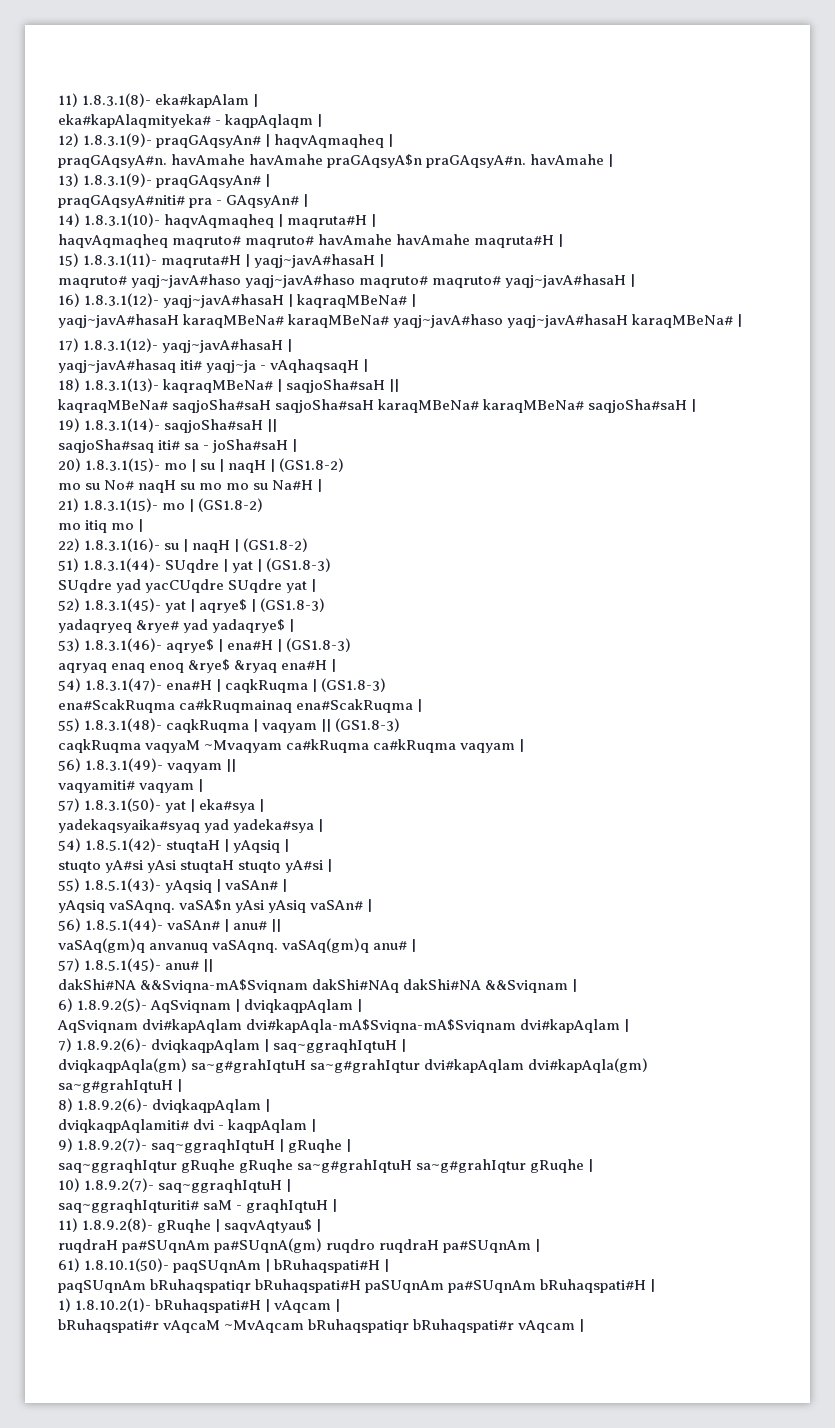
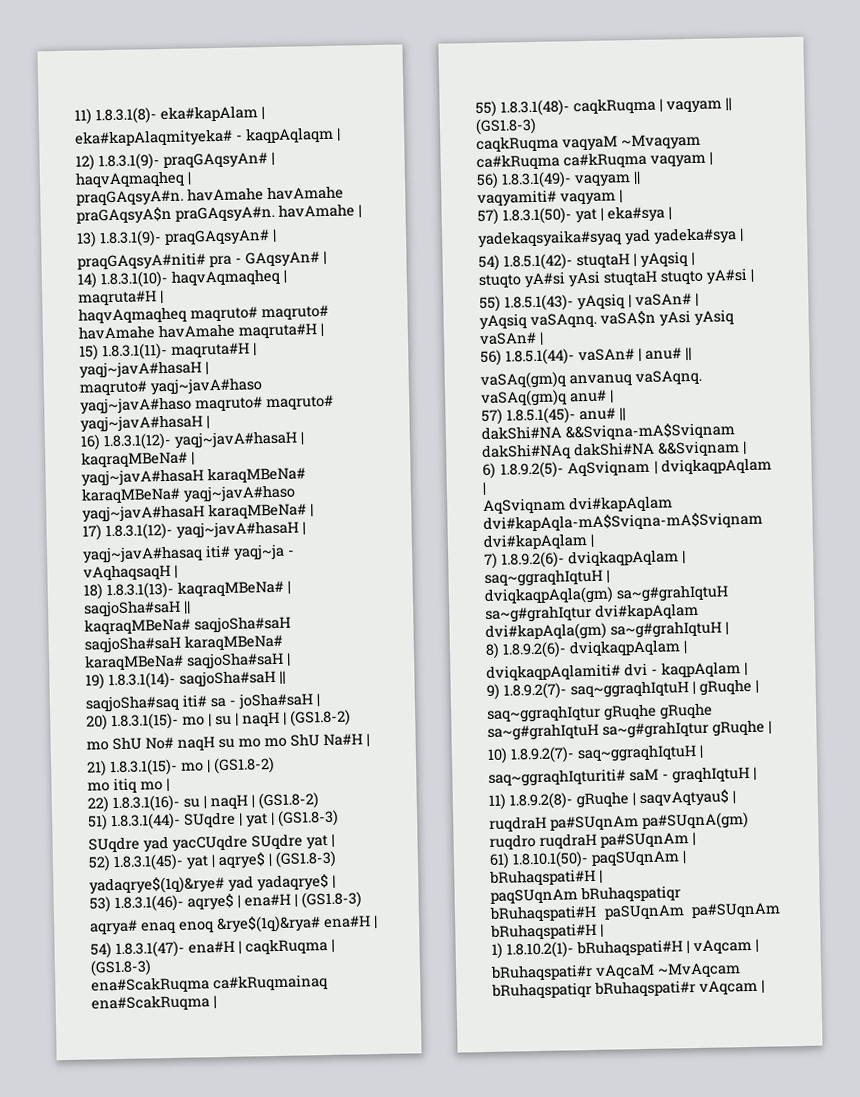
- mo su No# naqH su mo mo su Na#H |
+ mo ShU No# naqH su mo mo ShU Na#H |
- yadaqryeq &rye# yad yadaqrye$ |
+ yadaqrye$(1q)&rye# yad yadaqrye$ |
- aqryaq enaq enoq &rye$ &ryaq ena#H |
+ aqrya# enaq enoq &rye$(1q)&rya# ena#H |

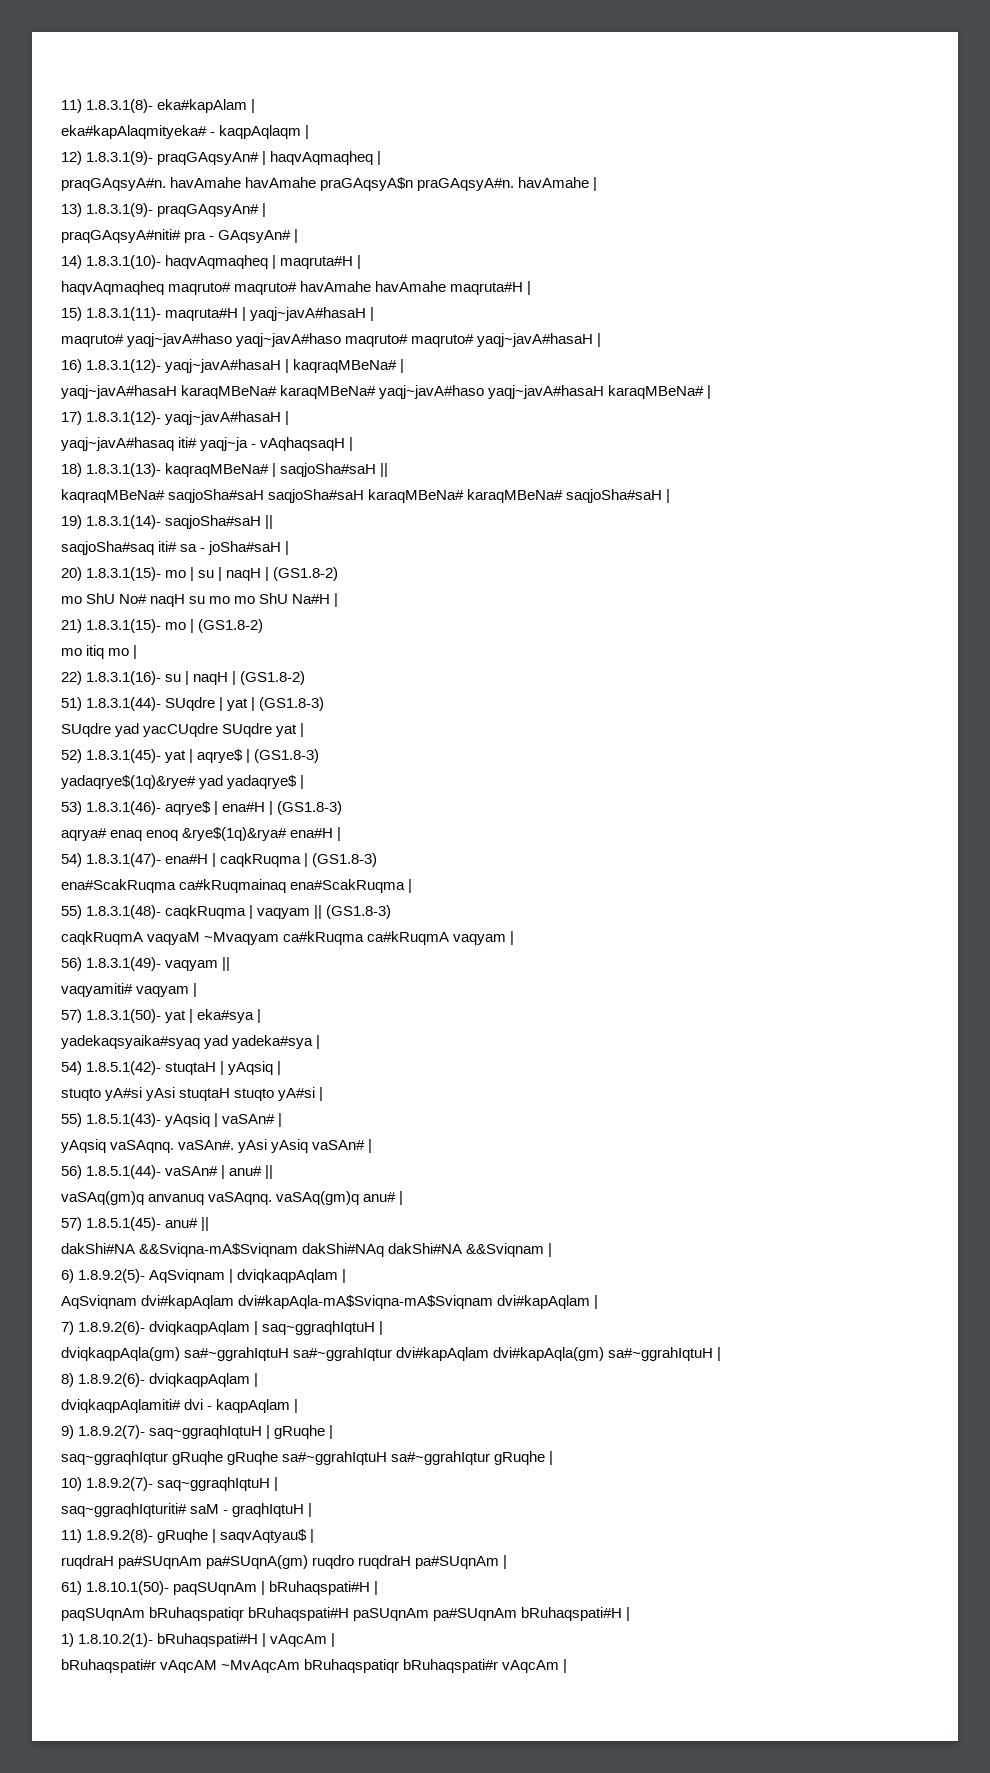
- caqkRuqma vaqyaM ~Mvaqyam ca#kRuqma ca#kRuqma vaqyam |
+ caqkRuqmA vaqyaM ~Mvaqyam ca#kRuqma ca#kRuqmA vaqyam |
- yAqsiq vaSAqnq. vaSA$n yAsi yAsiq vaSAn# |
+ yAqsiq vaSAqnq. vaSAn#. yAsi yAsiq vaSAn# |
- dviqkaqpAqla(gm) sa~g#grahIqtuH sa~g#grahIqtur dvi#kapAqlam dvi#kapAqla(gm) sa~g#grahIqtuH |
+ dviqkaqpAqla(gm) sa#~ggrahIqtuH sa#~ggrahIqtur dvi#kapAqlam dvi#kapAqla(gm) sa#~ggrahIqtuH |
- saq~ggraqhIqtur gRuqhe gRuqhe sa~g#grahIqtuH sa~g#grahIqtur gRuqhe |
+ saq~ggraqhIqtur gRuqhe gRuqhe sa#~ggrahIqtuH sa#~ggrahIqtur gRuqhe |
- 1) 1.8.10.2(1)- bRuhaqspati#H | vAqcam |
+ 1) 1.8.10.2(1)- bRuhaqspati#H | vAqcAm |
- bRuhaqspati#r vAqcaM ~MvAqcam bRuhaqspatiqr bRuhaqspati#r vAqcam |
+ bRuhaqspati#r vAqcAM ~MvAqcAm bRuhaqspatiqr bRuhaqspati#r vAqcAm |

